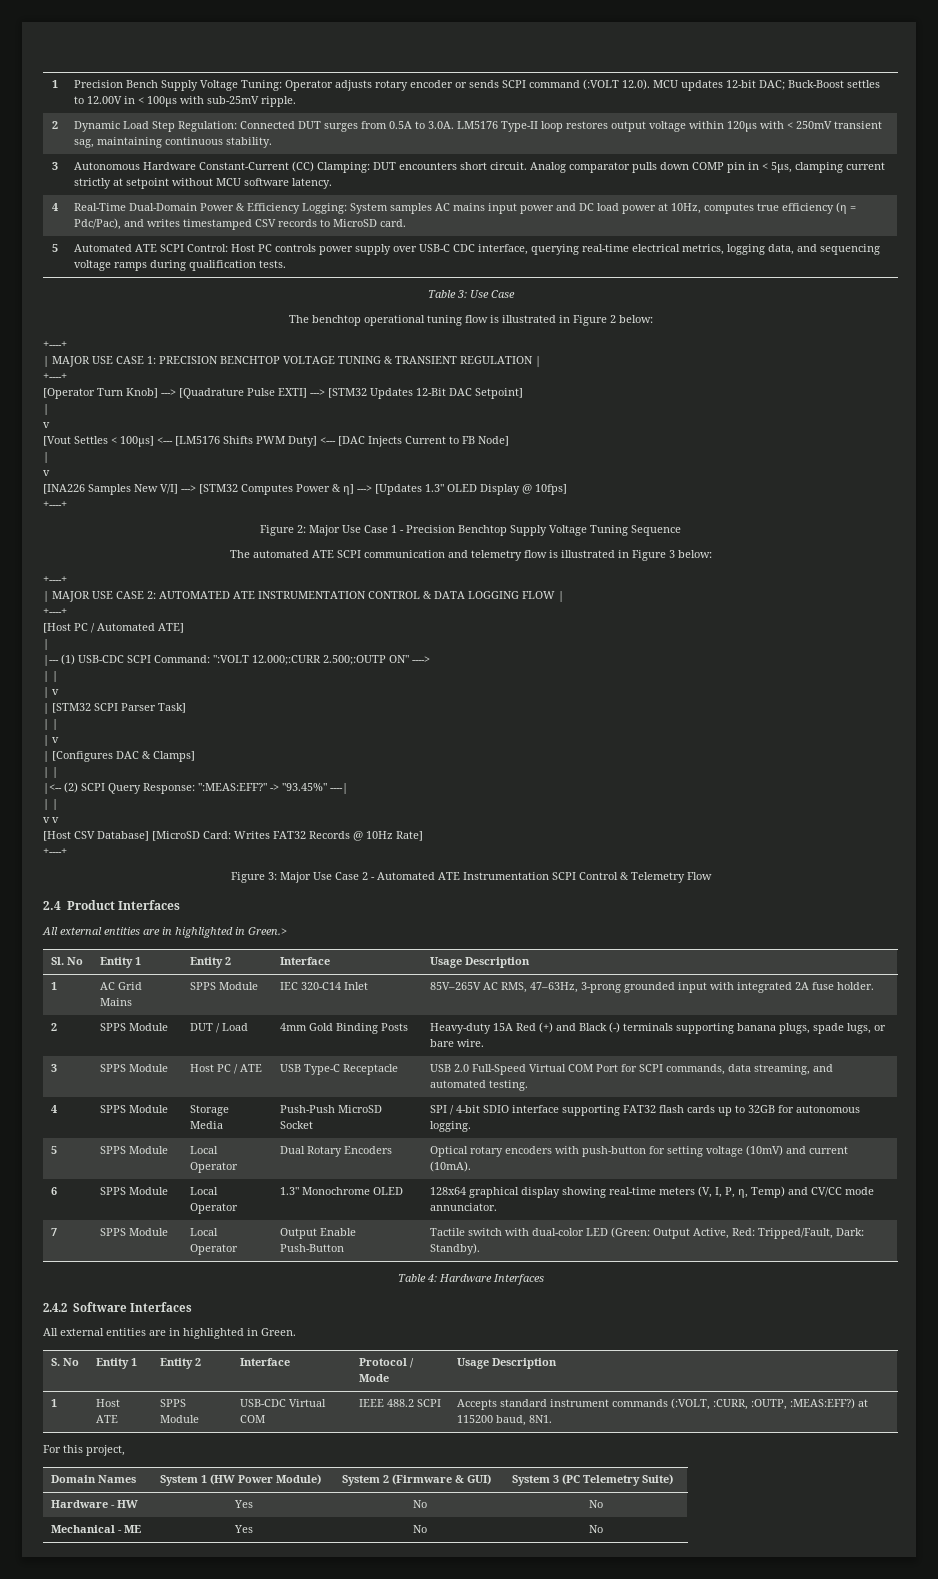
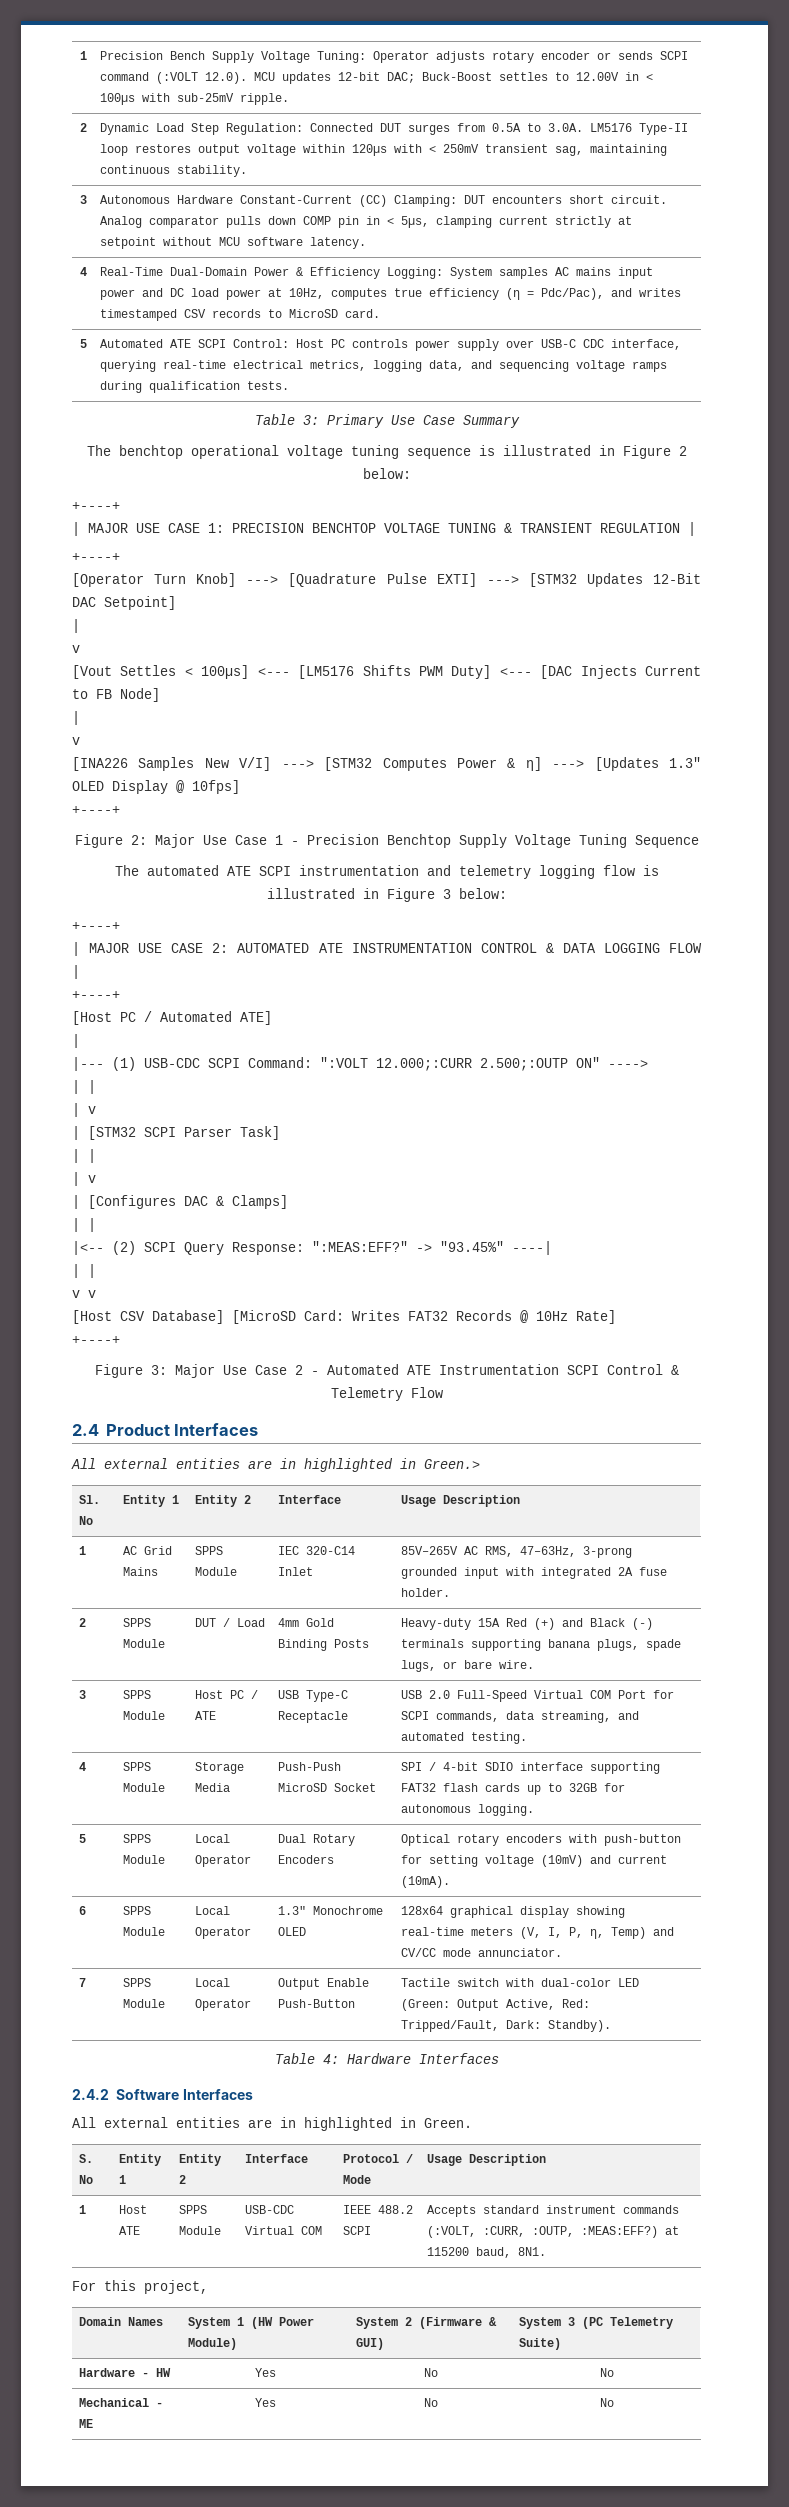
- Table 3: Use Case
+ Table 3: Primary Use Case Summary
- The benchtop operational tuning flow is illustrated in Figure 2 below:
+ The benchtop operational voltage tuning sequence is illustrated in Figure 2 below:
- The automated ATE SCPI communication and telemetry flow is illustrated in Figure 3 below:
+ The automated ATE SCPI instrumentation and telemetry logging flow is illustrated in Figure 3 below:

